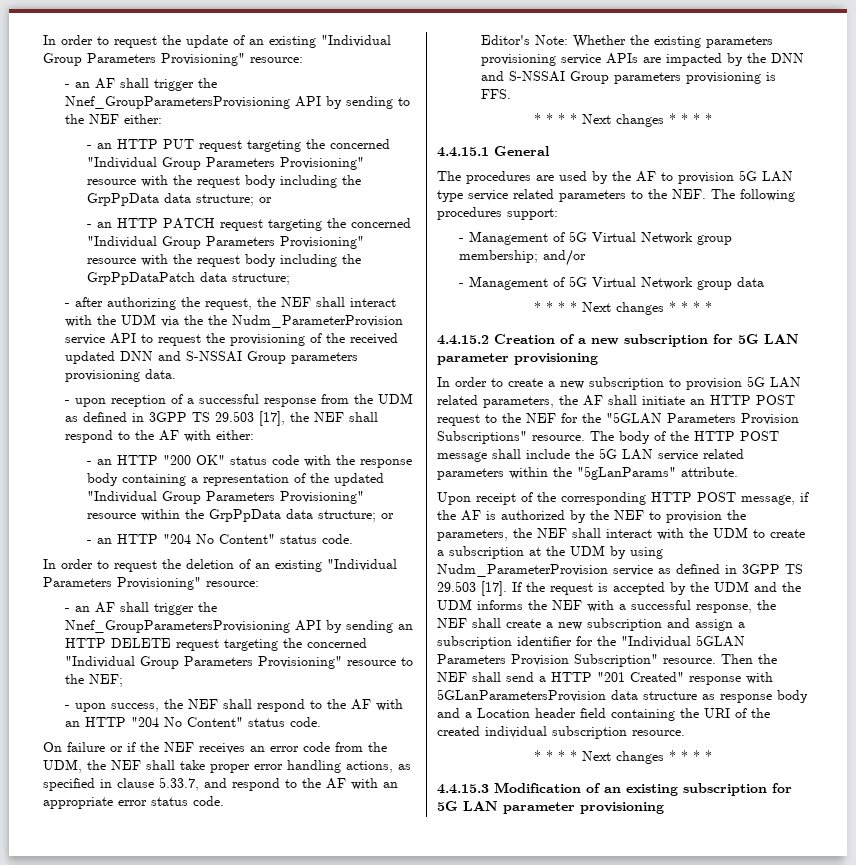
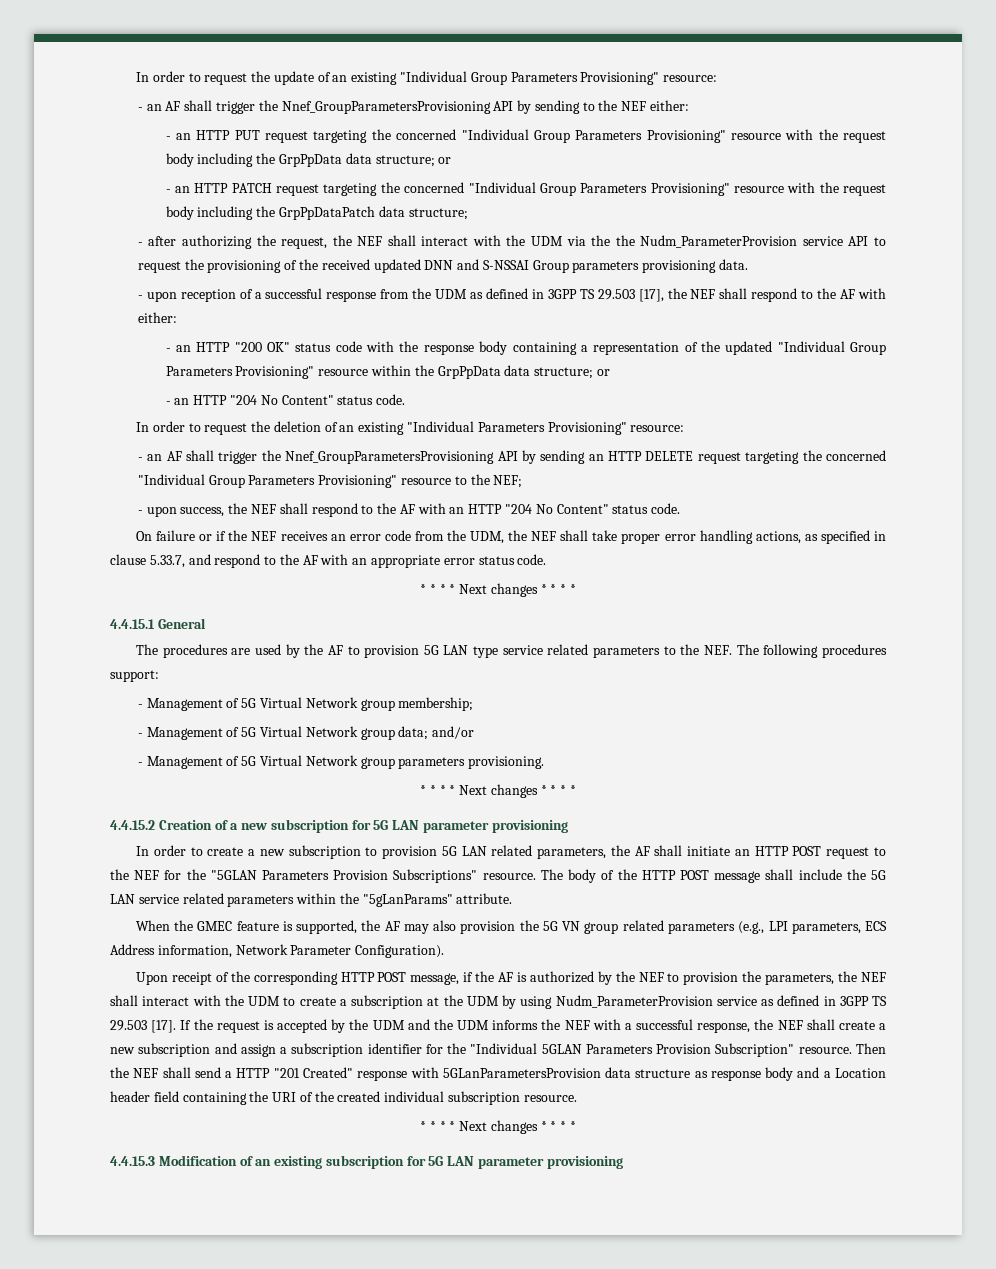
- Editor's Note: Whether the existing parameters provisioning service APIs are impacted by the DNN and S-NSSAI Group parameters provisioning is FFS.
- - Management of 5G Virtual Network group membership; and/or
+ - Management of 5G Virtual Network group membership;
+ - Management of 5G Virtual Network group data; and/or
- - Management of 5G Virtual Network group data
+ - Management of 5G Virtual Network group parameters provisioning.
+ When the GMEC feature is supported, the AF may also provision the 5G VN group related parameters (e.g., LPI parameters, ECS Address information, Network Parameter Configuration).

